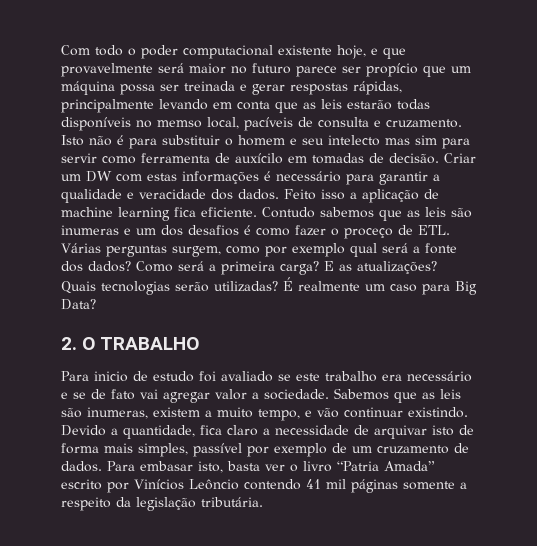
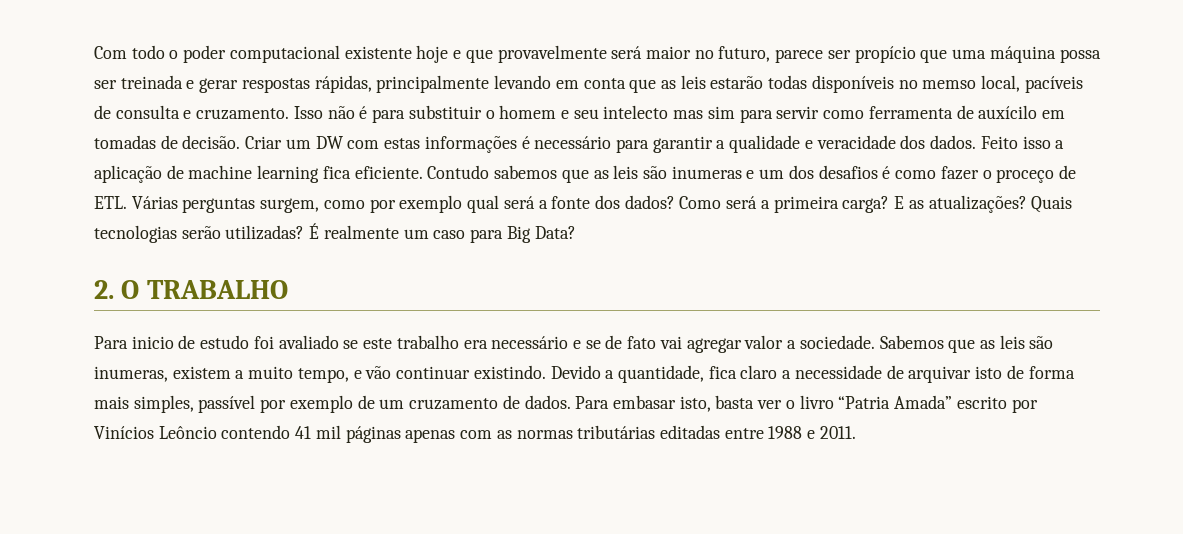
- Com todo o poder computacional existente hoje, e que provavelmente será maior no futuro parece ser propício que um máquina possa ser treinada e gerar respostas rápidas, principalmente levando em conta que as leis estarão todas disponíveis no memso local, pacíveis de consulta e cruzamento.
+ Com todo o poder computacional existente hoje e que provavelmente será maior no futuro, parece ser propício que uma máquina possa ser treinada e gerar respostas rápidas, principalmente levando em conta que as leis estarão todas disponíveis no memso local, pacíveis de consulta e cruzamento.
- Isto não é para substituir o homem e seu intelecto mas sim para servir como ferramenta de auxícilo em tomadas de decisão.
+ Isso não é para substituir o homem e seu intelecto mas sim para servir como ferramenta de auxícilo em tomadas de decisão.
- Para embasar isto, basta ver o livro “Patria Amada” escrito por Vinícios Leôncio contendo 41 mil páginas somente a respeito da legislação tributária.
+ Para embasar isto, basta ver o livro “Patria Amada” escrito por Vinícios Leôncio contendo 41 mil páginas apenas com as normas tributárias editadas entre 1988 e 2011.

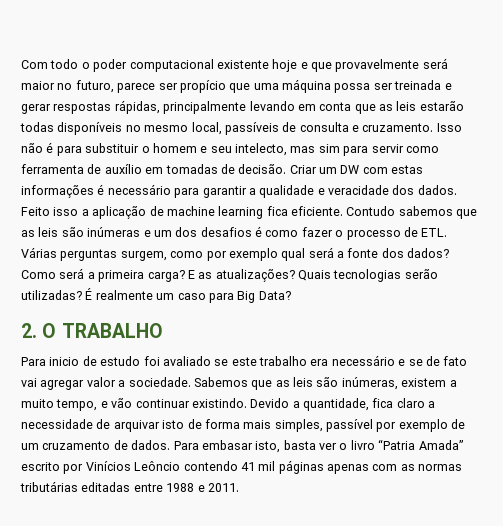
- Com todo o poder computacional existente hoje e que provavelmente será maior no futuro, parece ser propício que uma máquina possa ser treinada e gerar respostas rápidas, principalmente levando em conta que as leis estarão todas disponíveis no memso local, pacíveis de consulta e cruzamento.
+ Com todo o poder computacional existente hoje e que provavelmente será maior no futuro, parece ser propício que uma máquina possa ser treinada e gerar respostas rápidas, principalmente levando em conta que as leis estarão todas disponíveis no mesmo local, passíveis de consulta e cruzamento.
- Isso não é para substituir o homem e seu intelecto mas sim para servir como ferramenta de auxícilo em tomadas de decisão.
+ Isso não é para substituir o homem e seu intelecto, mas sim para servir como ferramenta de auxílio em tomadas de decisão.
- Contudo sabemos que as leis são inumeras e um dos desafios é como fazer o proceço de ETL. Várias perguntas surgem, como por exemplo qual será a fonte dos dados?
+ Contudo sabemos que as leis são inúmeras e um dos desafios é como fazer o processo de ETL. Várias perguntas surgem, como por exemplo qual será a fonte dos dados?
- Sabemos que as leis são inumeras, existem a muito tempo, e vão continuar existindo.
+ Sabemos que as leis são inúmeras, existem a muito tempo, e vão continuar existindo.

